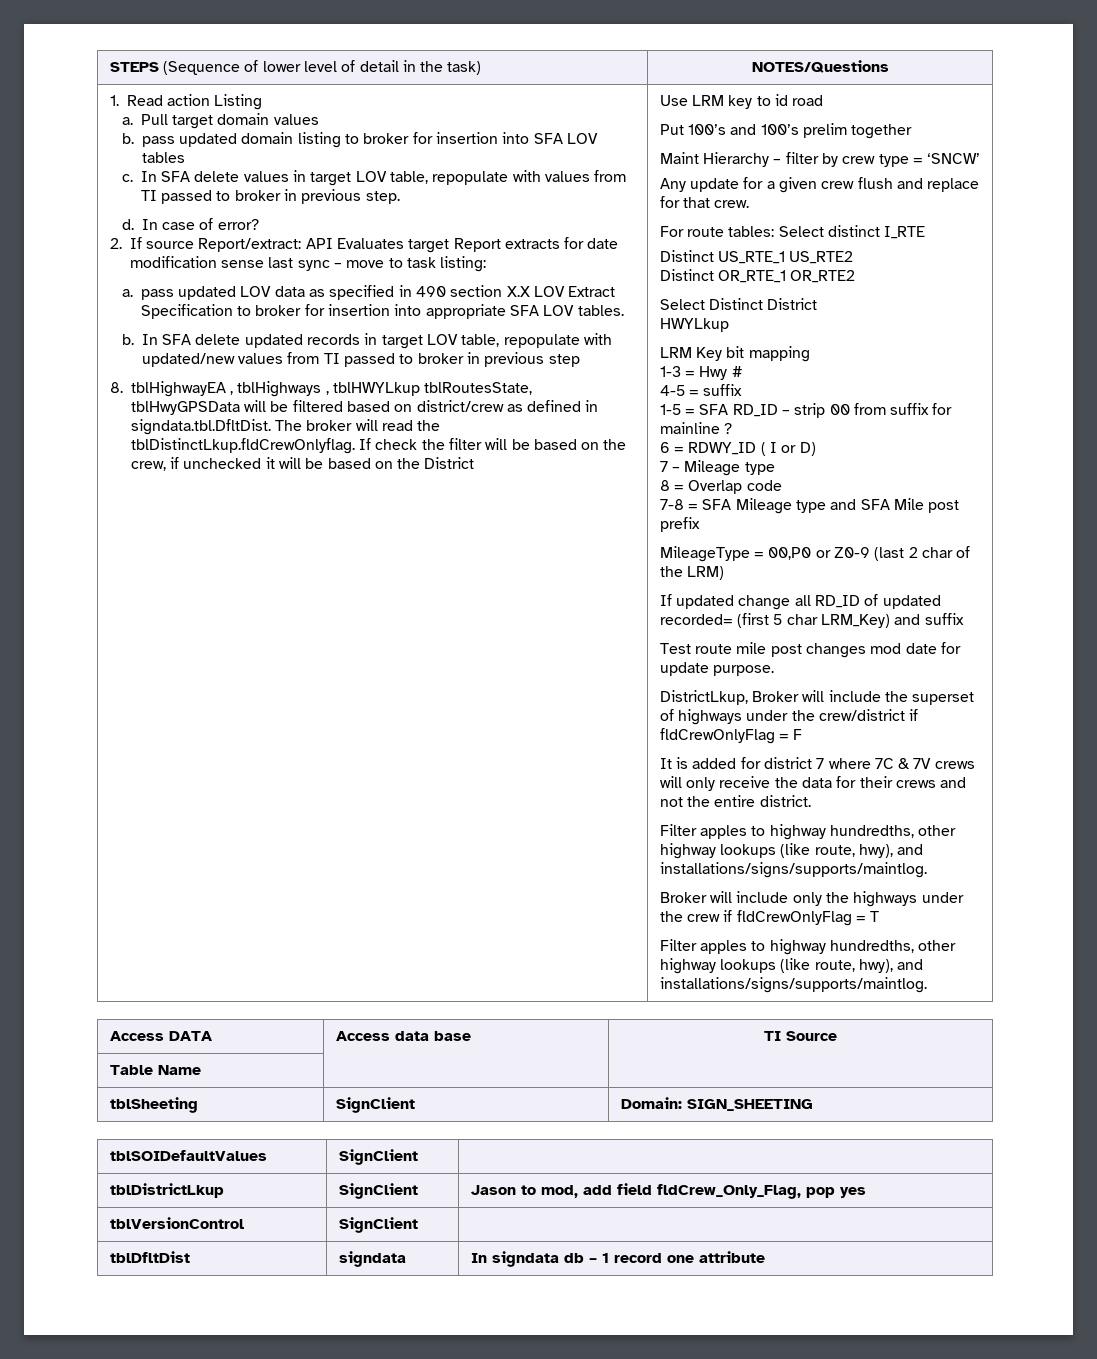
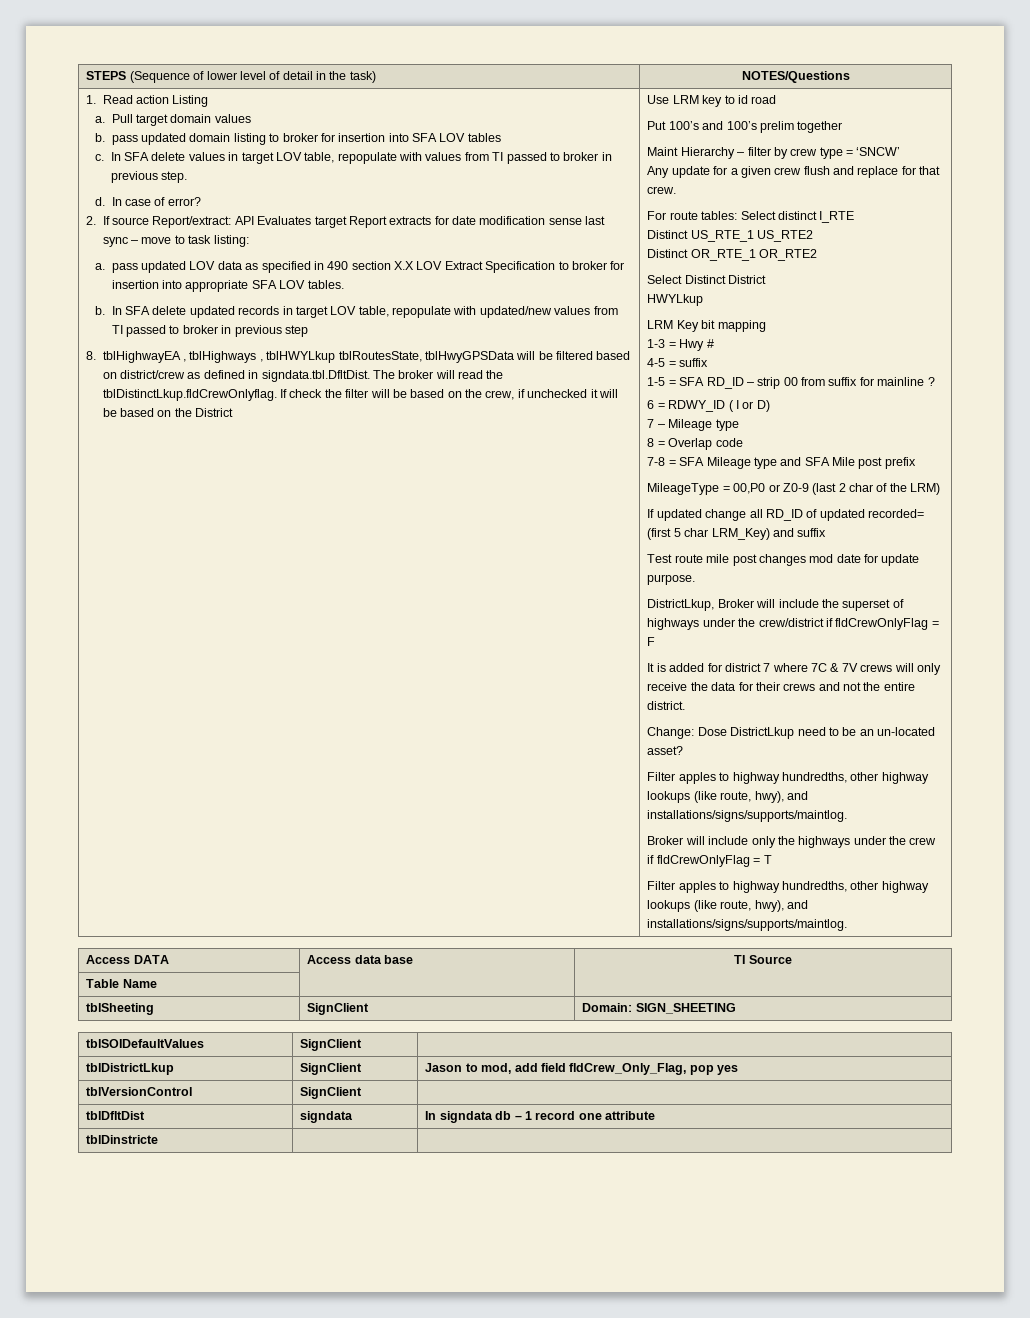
+ Change: Dose DistrictLkup need to be an un-located asset?
+ tblDinstricte | |

